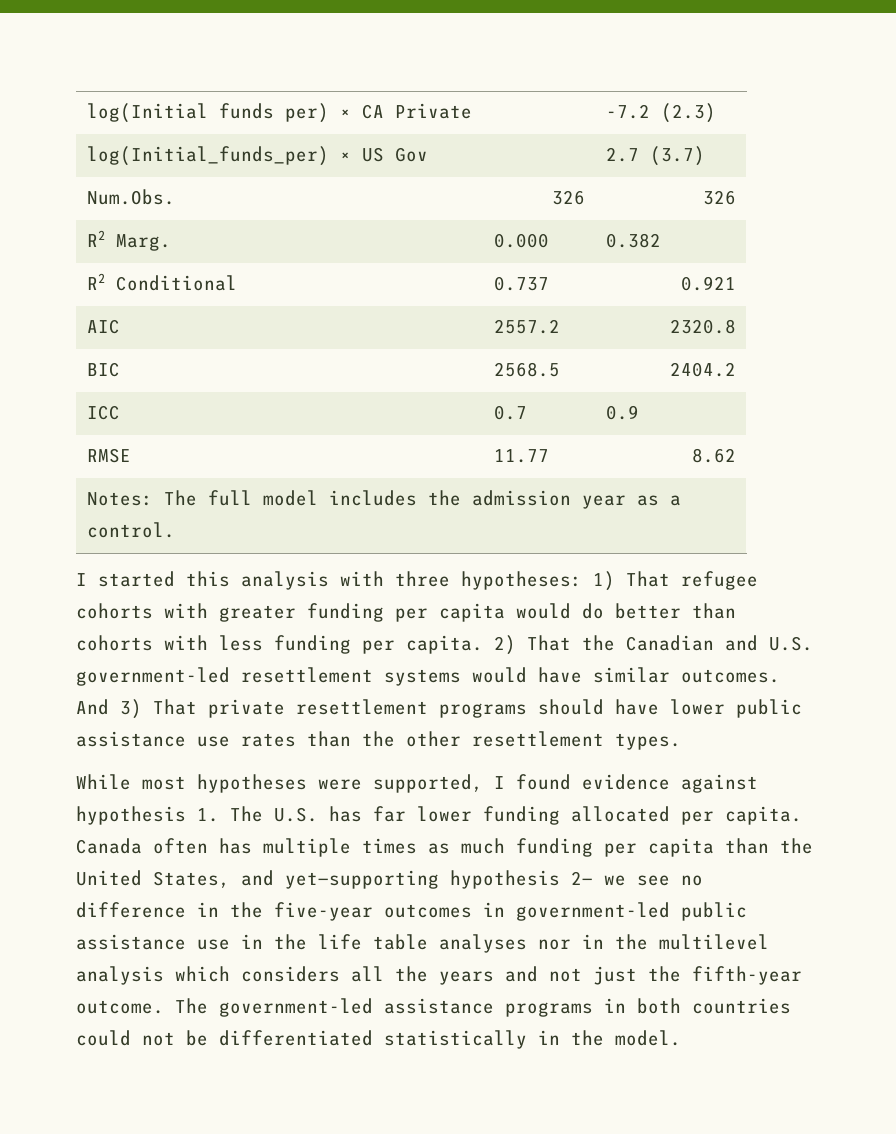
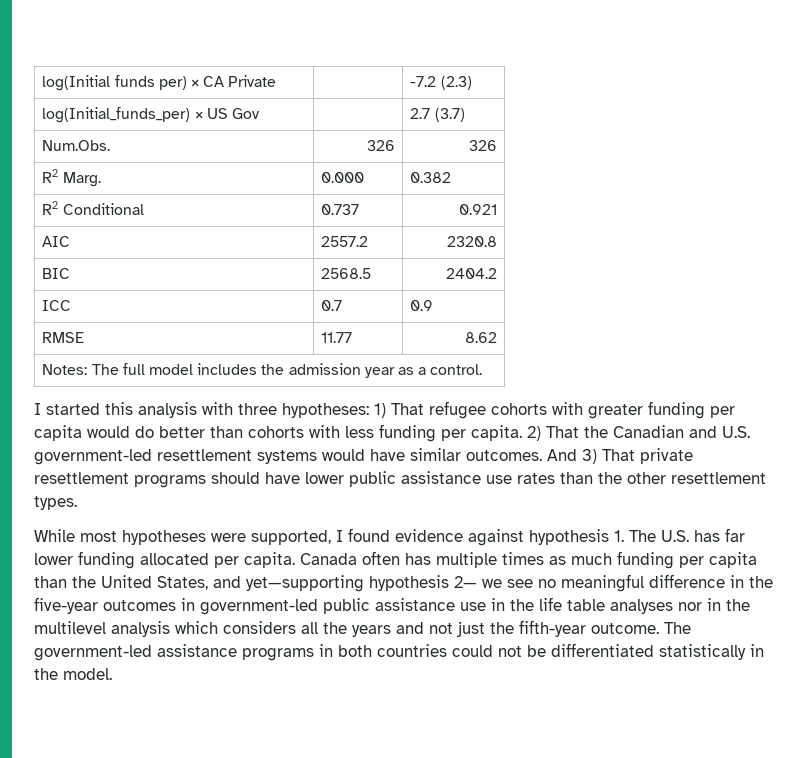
- Canada often has multiple times as much funding per capita than the United States, and yet—supporting hypothesis 2— we see no difference in the five-year outcomes in government-led public assistance use in the life table analyses nor in the multilevel analysis which considers all the years and not just the fifth-year outcome.
+ Canada often has multiple times as much funding per capita than the United States, and yet—supporting hypothesis 2— we see no meaningful difference in the five-year outcomes in government-led public assistance use in the life table analyses nor in the multilevel analysis which considers all the years and not just the fifth-year outcome.

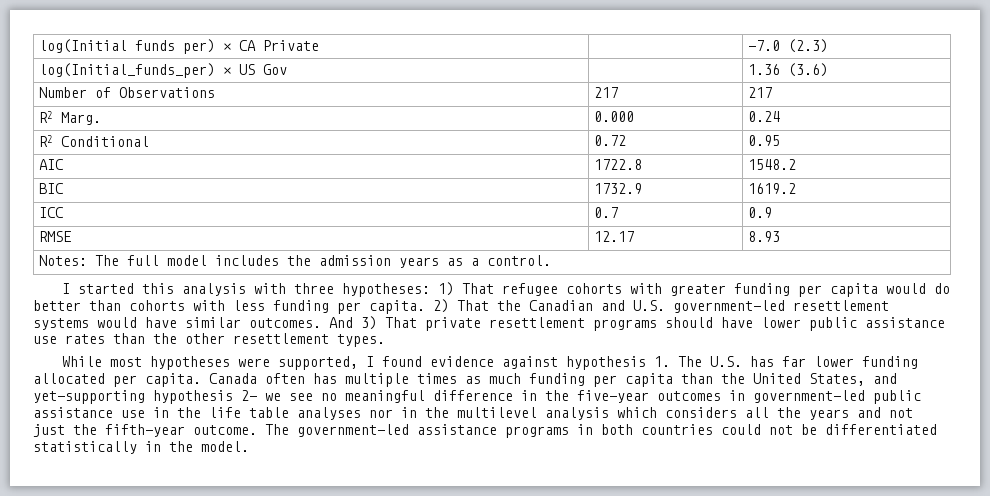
- log(Initial funds per) × CA Private | | -7.2 (2.3)
+ log(Initial funds per) × CA Private | | -7.0 (2.3)
- log(Initial_funds_per) × US Gov | | 2.7 (3.7)
- Num.Obs. | 326 | 326
+ log(Initial_funds_per) × US Gov | | 1.36 (3.6)
+ Number of Observations | 217 | 217
- R2 Marg. | 0.000 | 0.382
+ R2 Marg. | 0.000 | 0.24
- R2 Conditional | 0.737 | 0.921
+ R2 Conditional | 0.72 | 0.95
- AIC | 2557.2 | 2320.8
+ AIC | 1722.8 | 1548.2
- BIC | 2568.5 | 2404.2
+ BIC | 1732.9 | 1619.2
- RMSE | 11.77 | 8.62
+ RMSE | 12.17 | 8.93
- Notes: The full model includes the admission year as a control.
+ Notes: The full model includes the admission years as a control.

